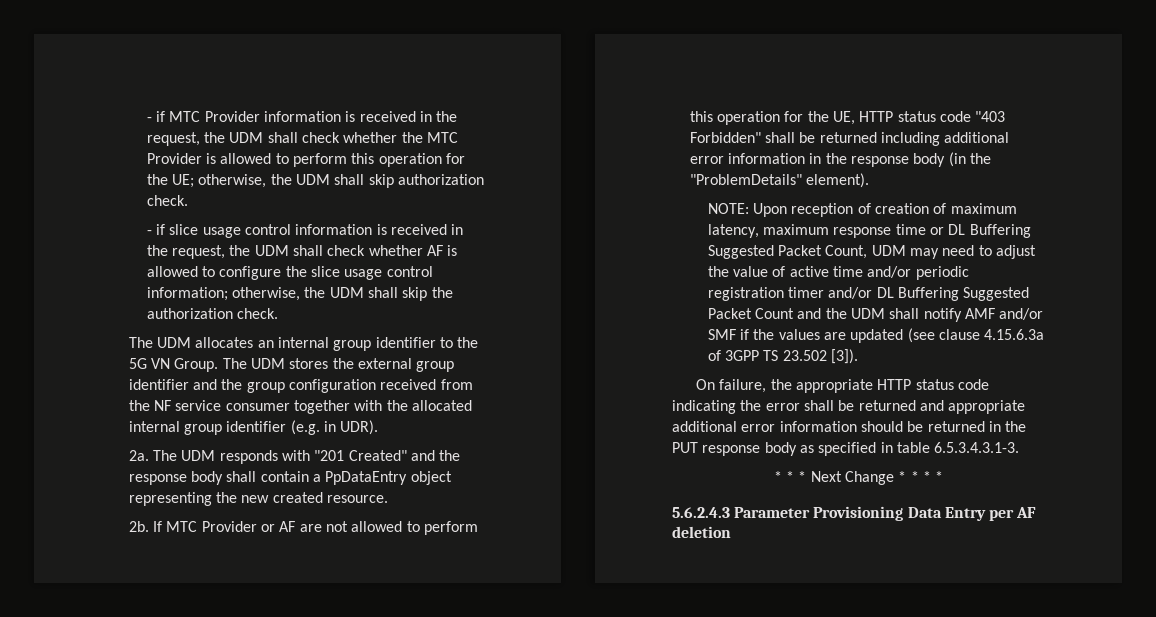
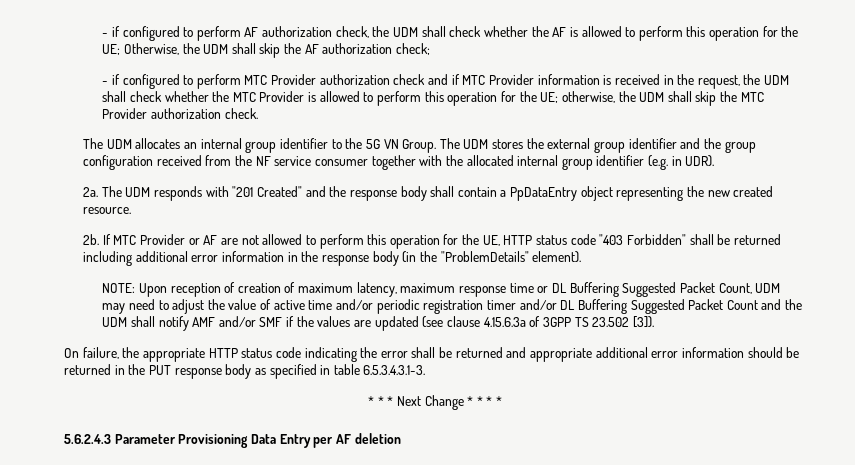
- - if MTC Provider information is received in the request, the UDM shall check whether the MTC Provider is allowed to perform this operation for the UE; otherwise, the UDM shall skip authorization check.
- - if slice usage control information is received in the request, the UDM shall check whether AF is allowed to configure the slice usage control information; otherwise, the UDM shall skip the authorization check.
+ - if configured to perform AF authorization check, the UDM shall check whether the AF is allowed to perform this operation for the UE; Otherwise, the UDM shall skip the AF authorization check;
+ - if configured to perform MTC Provider authorization check and if MTC Provider information is received in the request, the UDM shall check whether the MTC Provider is allowed to perform this operation for the UE; otherwise, the UDM shall skip the MTC Provider authorization check.

